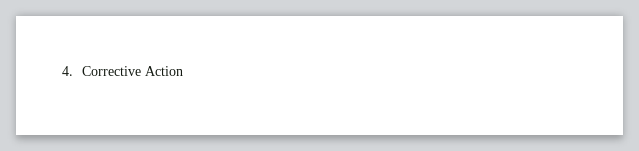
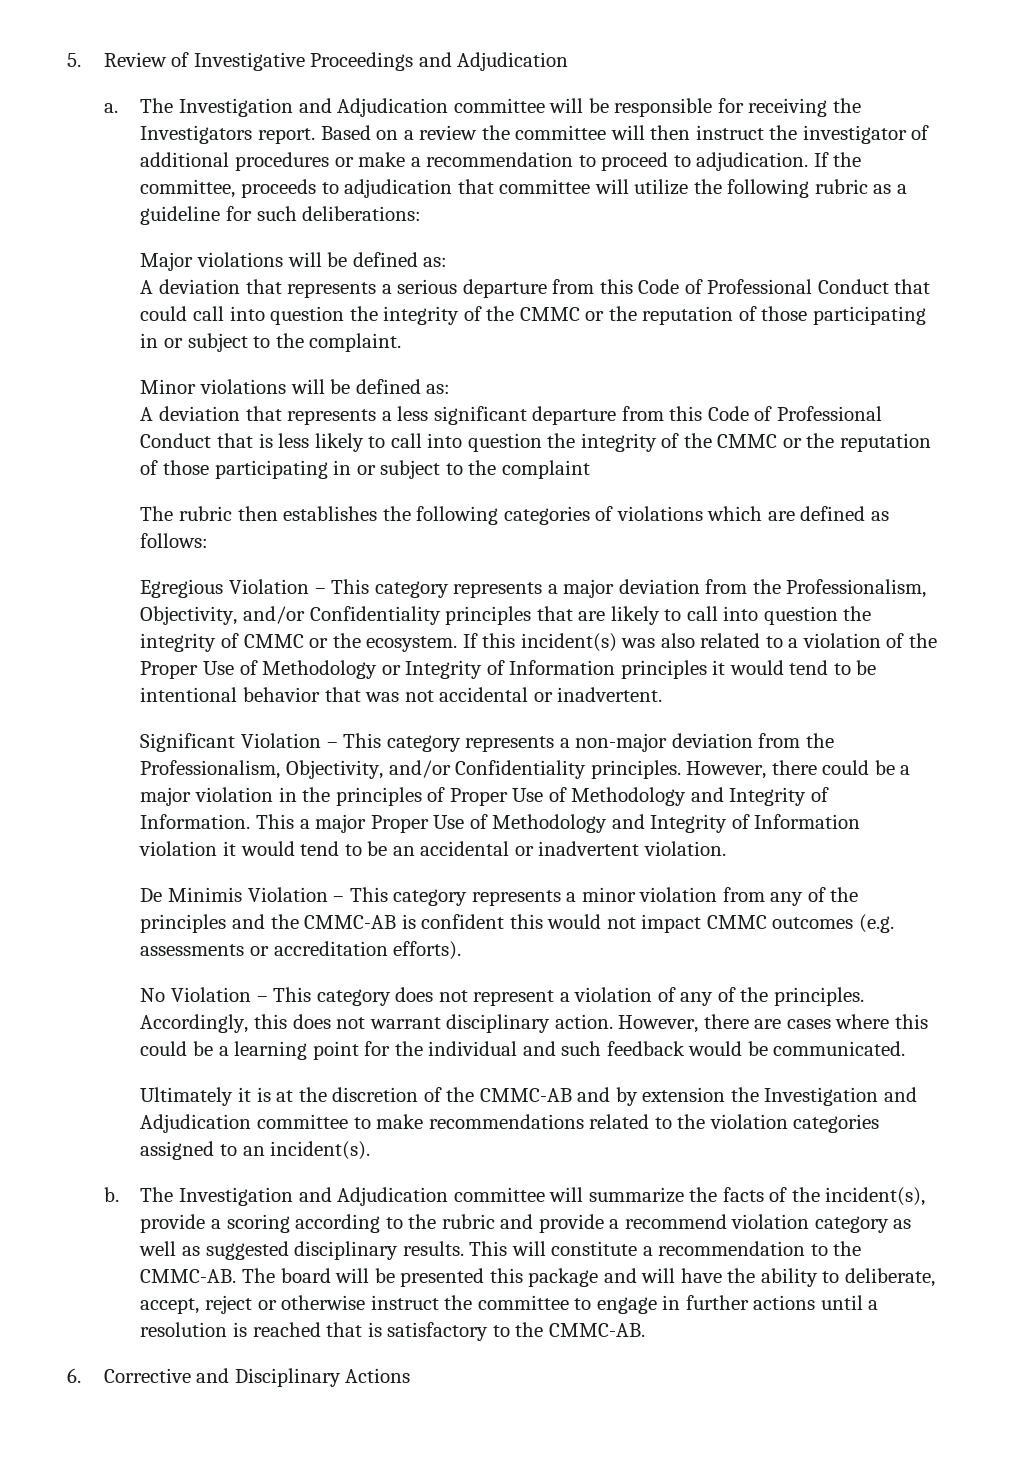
- 4. Corrective Action
+ 5. Review of Investigative Proceedings and Adjudication
+ a. The Investigation and Adjudication committee will be responsible for receiving the Investigators report. Based on a review the committee will then instruct the investigator of additional procedures or make a recommendation to proceed to adjudication. If the committee, proceeds to adjudication that committee will utilize the following rubric as a guideline for such deliberations:
+ Major violations will be defined as:
+ A deviation that represents a serious departure from this Code of Professional Conduct that could call into question the integrity of the CMMC or the reputation of those participating in or subject to the complaint.
+ Minor violations will be defined as:
+ A deviation that represents a less significant departure from this Code of Professional Conduct that is less likely to call into question the integrity of the CMMC or the reputation of those participating in or subject to the complaint
+ The rubric then establishes the following categories of violations which are defined as follows:
+ Egregious Violation – This category represents a major deviation from the Professionalism, Objectivity, and/or Confidentiality principles that are likely to call into question the integrity of CMMC or the ecosystem. If this incident(s) was also related to a violation of the Proper Use of Methodology or Integrity of Information principles it would tend to be intentional behavior that was not accidental or inadvertent.
+ Significant Violation – This category represents a non-major deviation from the Professionalism, Objectivity, and/or Confidentiality principles. However, there could be a major violation in the principles of Proper Use of Methodology and Integrity of Information. This a major Proper Use of Methodology and Integrity of Information violation it would tend to be an accidental or inadvertent violation.
+ De Minimis Violation – This category represents a minor violation from any of the principles and the CMMC-AB is confident this would not impact CMMC outcomes (e.g. assessments or accreditation efforts).
+ No Violation – This category does not represent a violation of any of the principles. Accordingly, this does not warrant disciplinary action. However, there are cases where this could be a learning point for the individual and such feedback would be communicated.
+ Ultimately it is at the discretion of the CMMC-AB and by extension the Investigation and Adjudication committee to make recommendations related to the violation categories assigned to an incident(s).
+ b. The Investigation and Adjudication committee will summarize the facts of the incident(s), provide a scoring according to the rubric and provide a recommend violation category as well as suggested disciplinary results. This will constitute a recommendation to the CMMC-AB. The board will be presented this package and will have the ability to deliberate, accept, reject or otherwise instruct the committee to engage in further actions until a resolution is reached that is satisfactory to the CMMC-AB.
+ 6. Corrective and Disciplinary Actions

